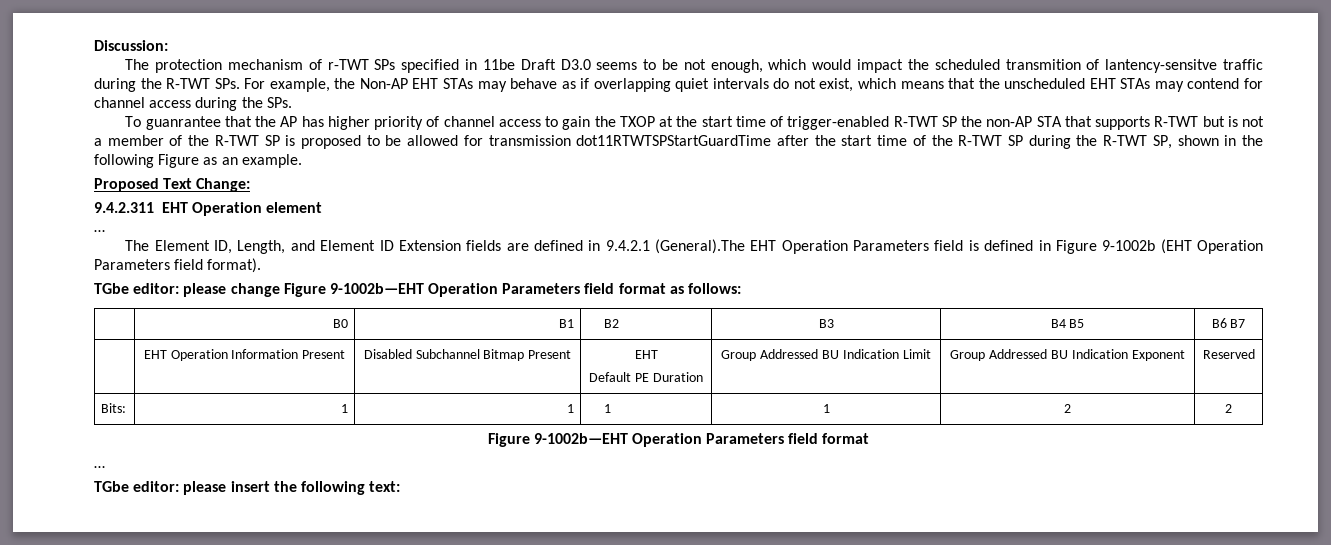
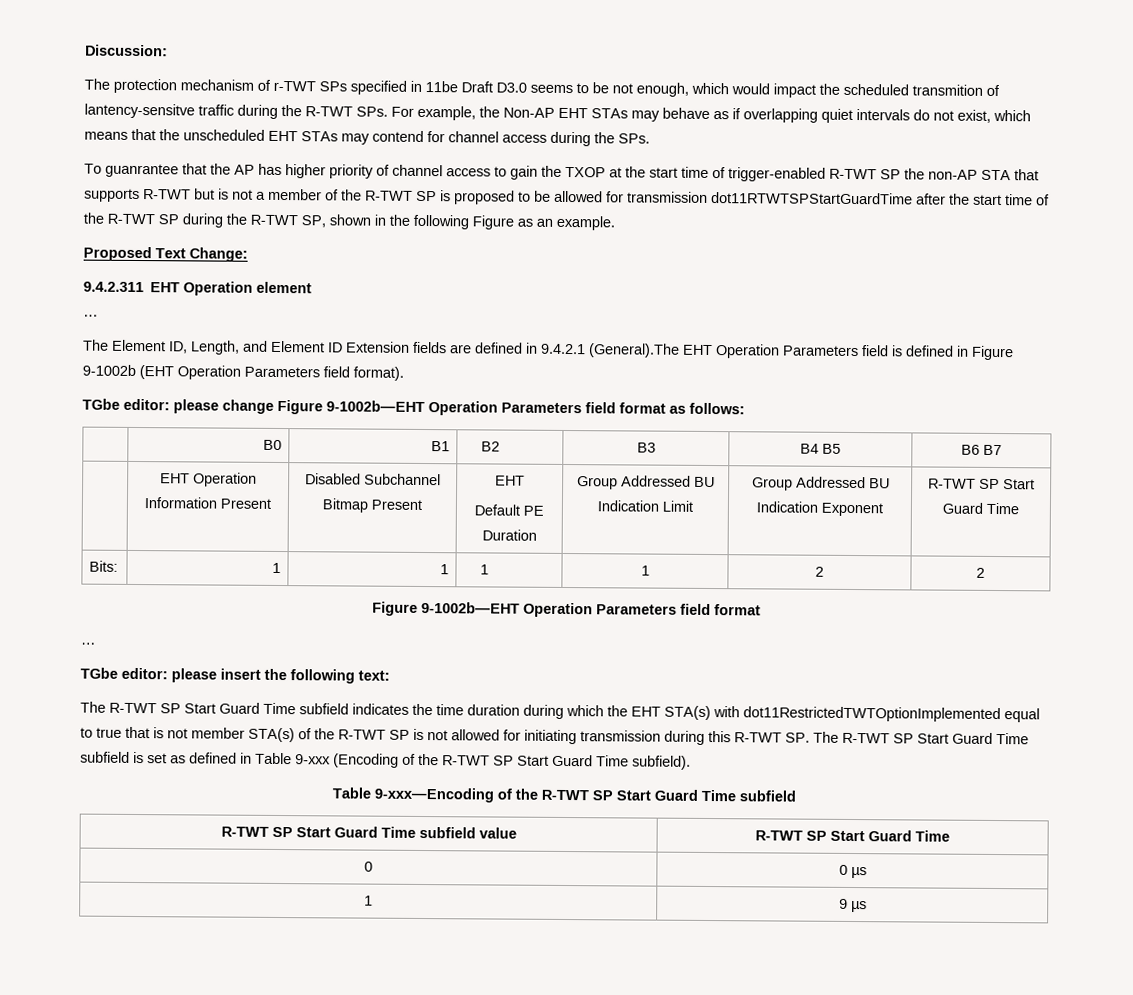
  | EHT Operation Information Present | Disabled Subchannel Bitmap Present | EHT
- Default PE Duration | Group Addressed BU Indication Limit | Group Addressed BU Indication Exponent | Reserved
+ Default PE Duration | Group Addressed BU Indication Limit | Group Addressed BU Indication Exponent | R-TWT SP Start Guard Time
+ The R-TWT SP Start Guard Time subfield indicates the time duration during which the EHT STA(s) with dot11RestrictedTWTOptionImplemented equal to true that is not member STA(s) of the R-TWT SP is not allowed for initiating transmission during this R-TWT SP. The R-TWT SP Start Guard Time subfield is set as defined in Table 9-xxx (Encoding of the R-TWT SP Start Guard Time subfield).
+ Table 9-xxx—Encoding of the R-TWT SP Start Guard Time subfield
+ R-TWT SP Start Guard Time subfield value | R-TWT SP Start Guard Time
+ 0 | 0 µs
+ 1 | 9 µs

